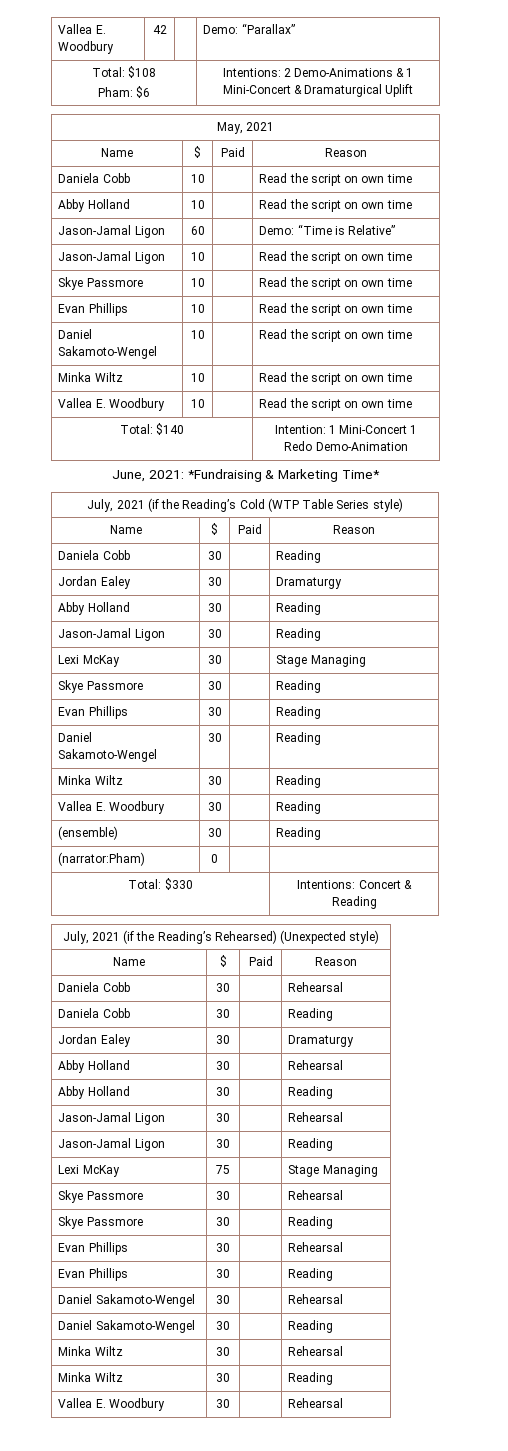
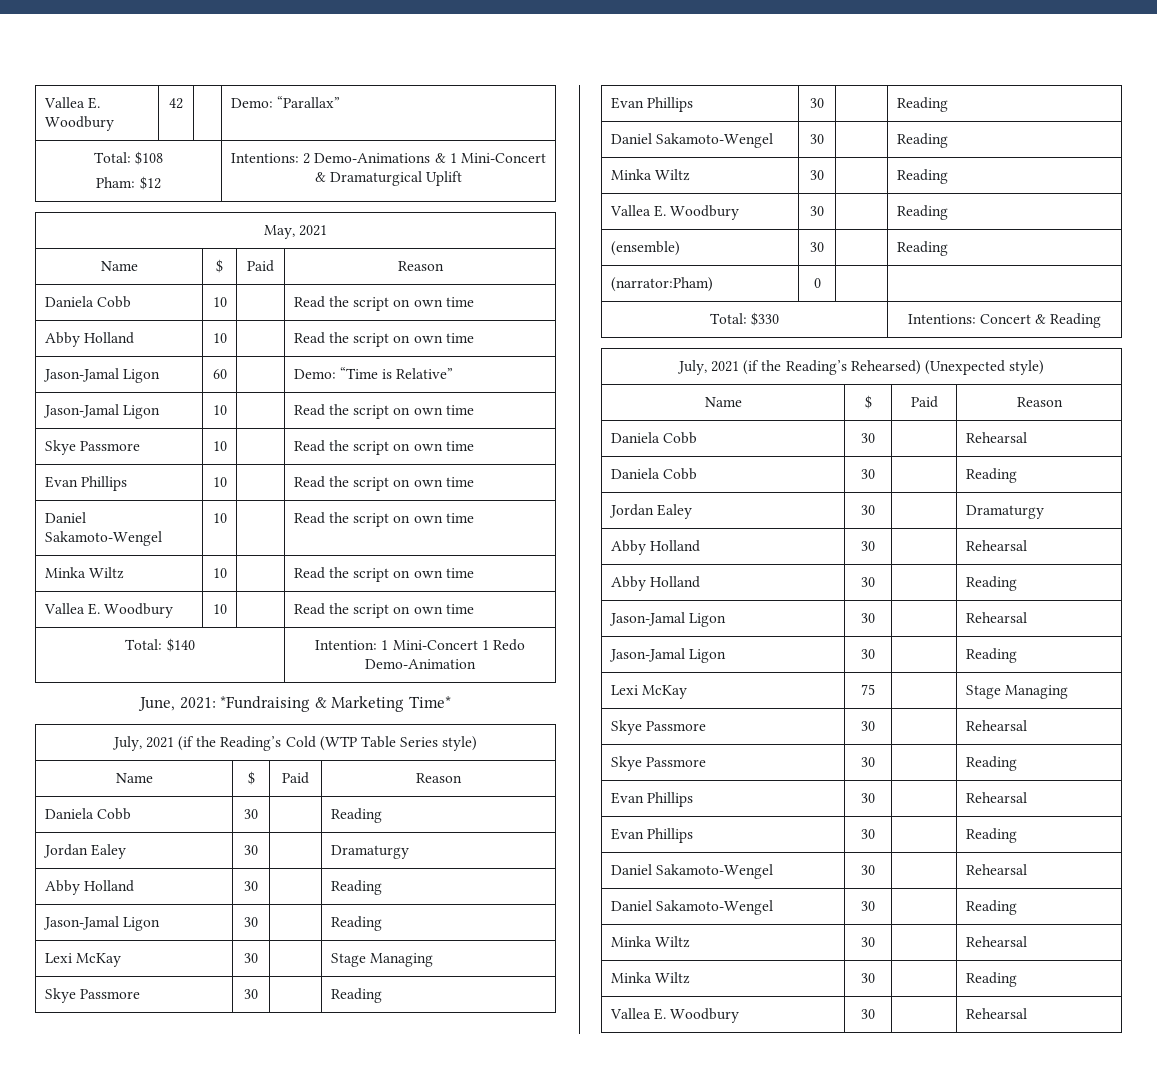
  Total: $108
- Pham: $6 | Intentions: 2 Demo-Animations & 1 Mini-Concert & Dramaturgical Uplift
+ Pham: $12 | Intentions: 2 Demo-Animations & 1 Mini-Concert & Dramaturgical Uplift

